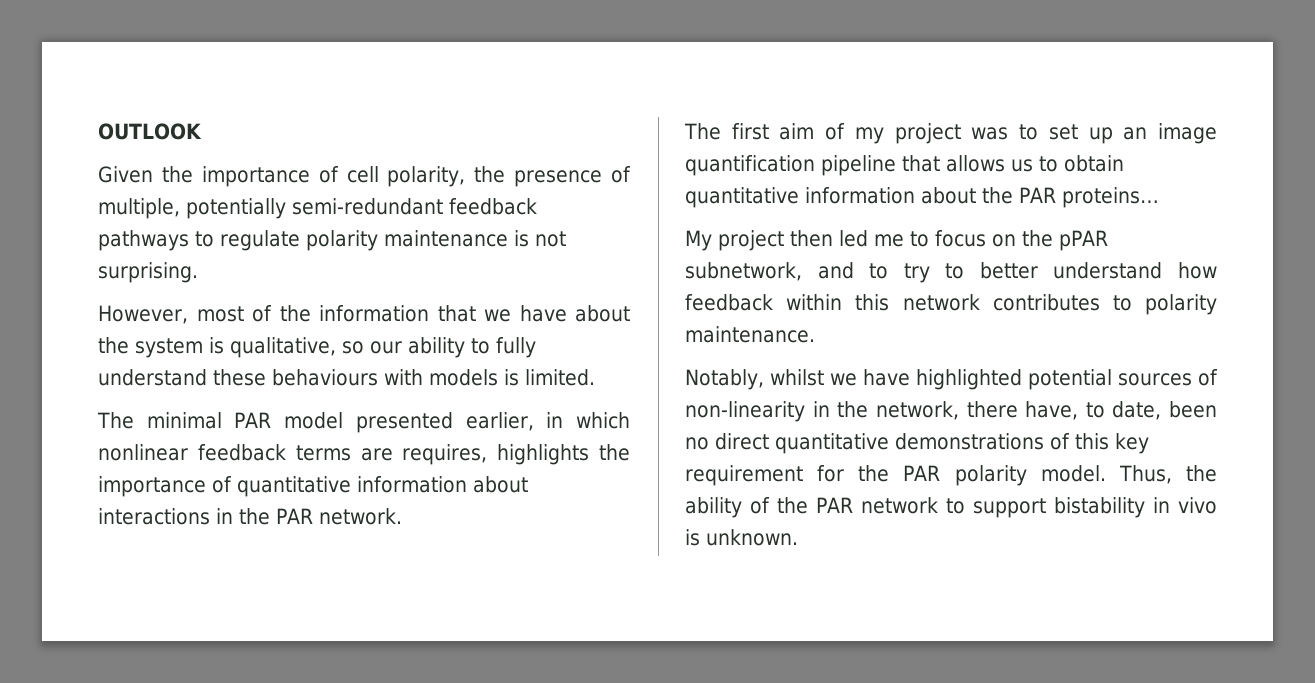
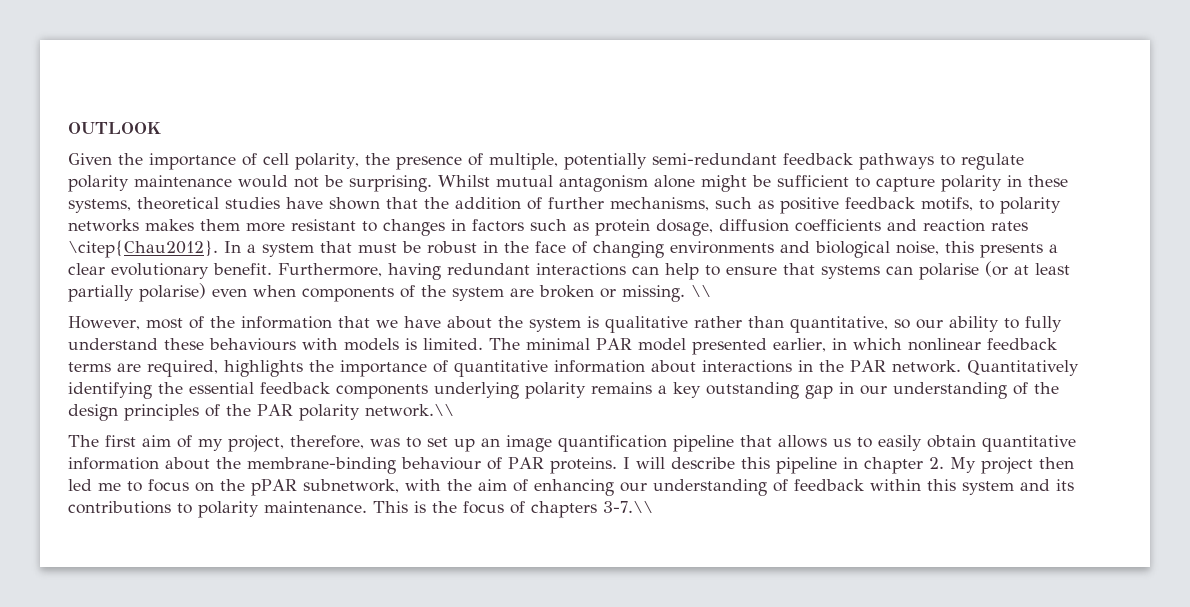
- Given the importance of cell polarity, the presence of multiple, potentially semi-redundant feedback pathways to regulate polarity maintenance is not surprising.
+ Given the importance of cell polarity, the presence of multiple, potentially semi-redundant feedback pathways to regulate polarity maintenance would not be surprising. Whilst mutual antagonism alone might be sufficient to capture polarity in these systems, theoretical studies have shown that the addition of further mechanisms, such as positive feedback motifs, to polarity networks makes them more resistant to changes in factors such as protein dosage, diffusion coefficients and reaction rates \citep{Chau2012}. In a system that must be robust in the face of changing environments and biological noise, this presents a clear evolutionary benefit. Furthermore, having redundant interactions can help to ensure that systems can polarise (or at least partially polarise) even when components of the system are broken or missing. \\
- However, most of the information that we have about the system is qualitative, so our ability to fully understand these behaviours with models is limited.
- The minimal PAR model presented earlier, in which nonlinear feedback terms are requires, highlights the importance of quantitative information about interactions in the PAR network.
+ However, most of the information that we have about the system is qualitative rather than quantitative, so our ability to fully understand these behaviours with models is limited. The minimal PAR model presented earlier, in which nonlinear feedback terms are required, highlights the importance of quantitative information about interactions in the PAR network. Quantitatively identifying the essential feedback components underlying polarity remains a key outstanding gap in our understanding of the design principles of the PAR polarity network.\\
- The first aim of my project was to set up an image quantification pipeline that allows us to obtain quantitative information about the PAR proteins…
- My project then led me to focus on the pPAR subnetwork, and to try to better understand how feedback within this network contributes to polarity maintenance.
- Notably, whilst we have highlighted potential sources of non-linearity in the network, there have, to date, been no direct quantitative demonstrations of this key requirement for the PAR polarity model. Thus, the ability of the PAR network to support bistability in vivo is unknown.
+ The first aim of my project, therefore, was to set up an image quantification pipeline that allows us to easily obtain quantitative information about the membrane-binding behaviour of PAR proteins. I will describe this pipeline in chapter 2. My project then led me to focus on the pPAR subnetwork, with the aim of enhancing our understanding of feedback within this system and its contributions to polarity maintenance. This is the focus of chapters 3-7.\\

